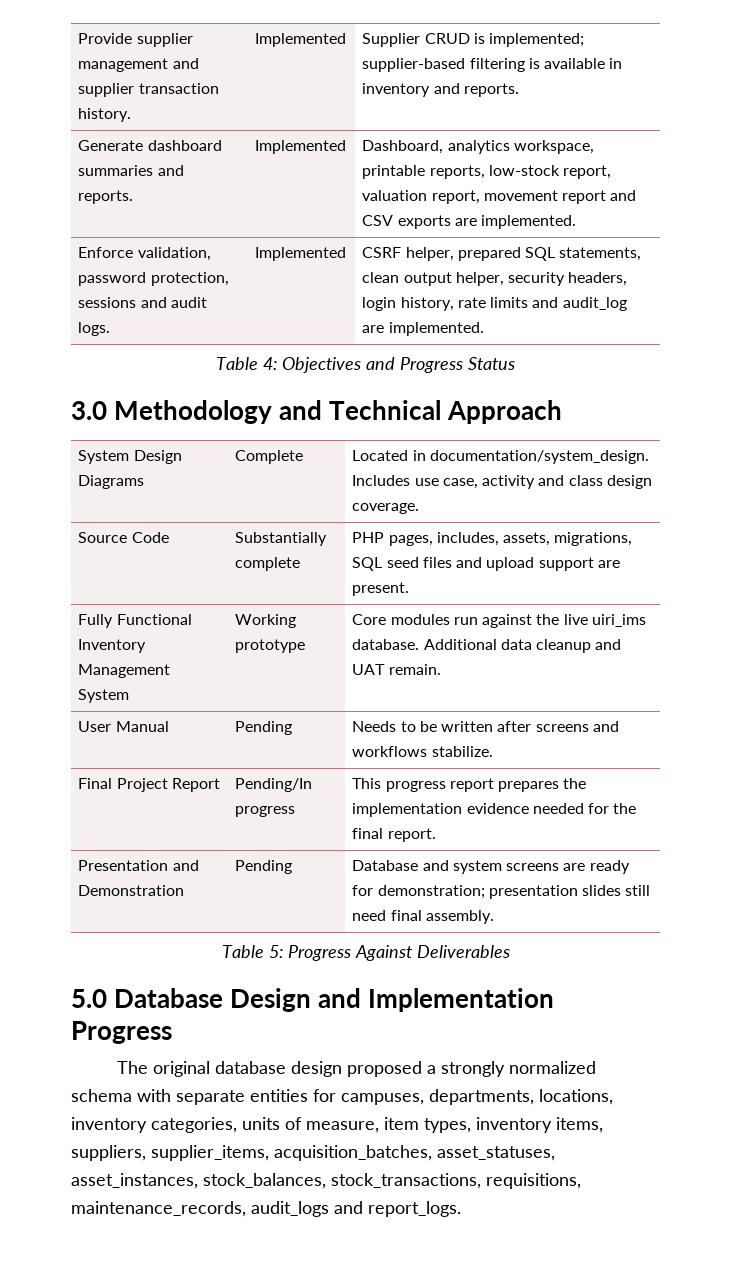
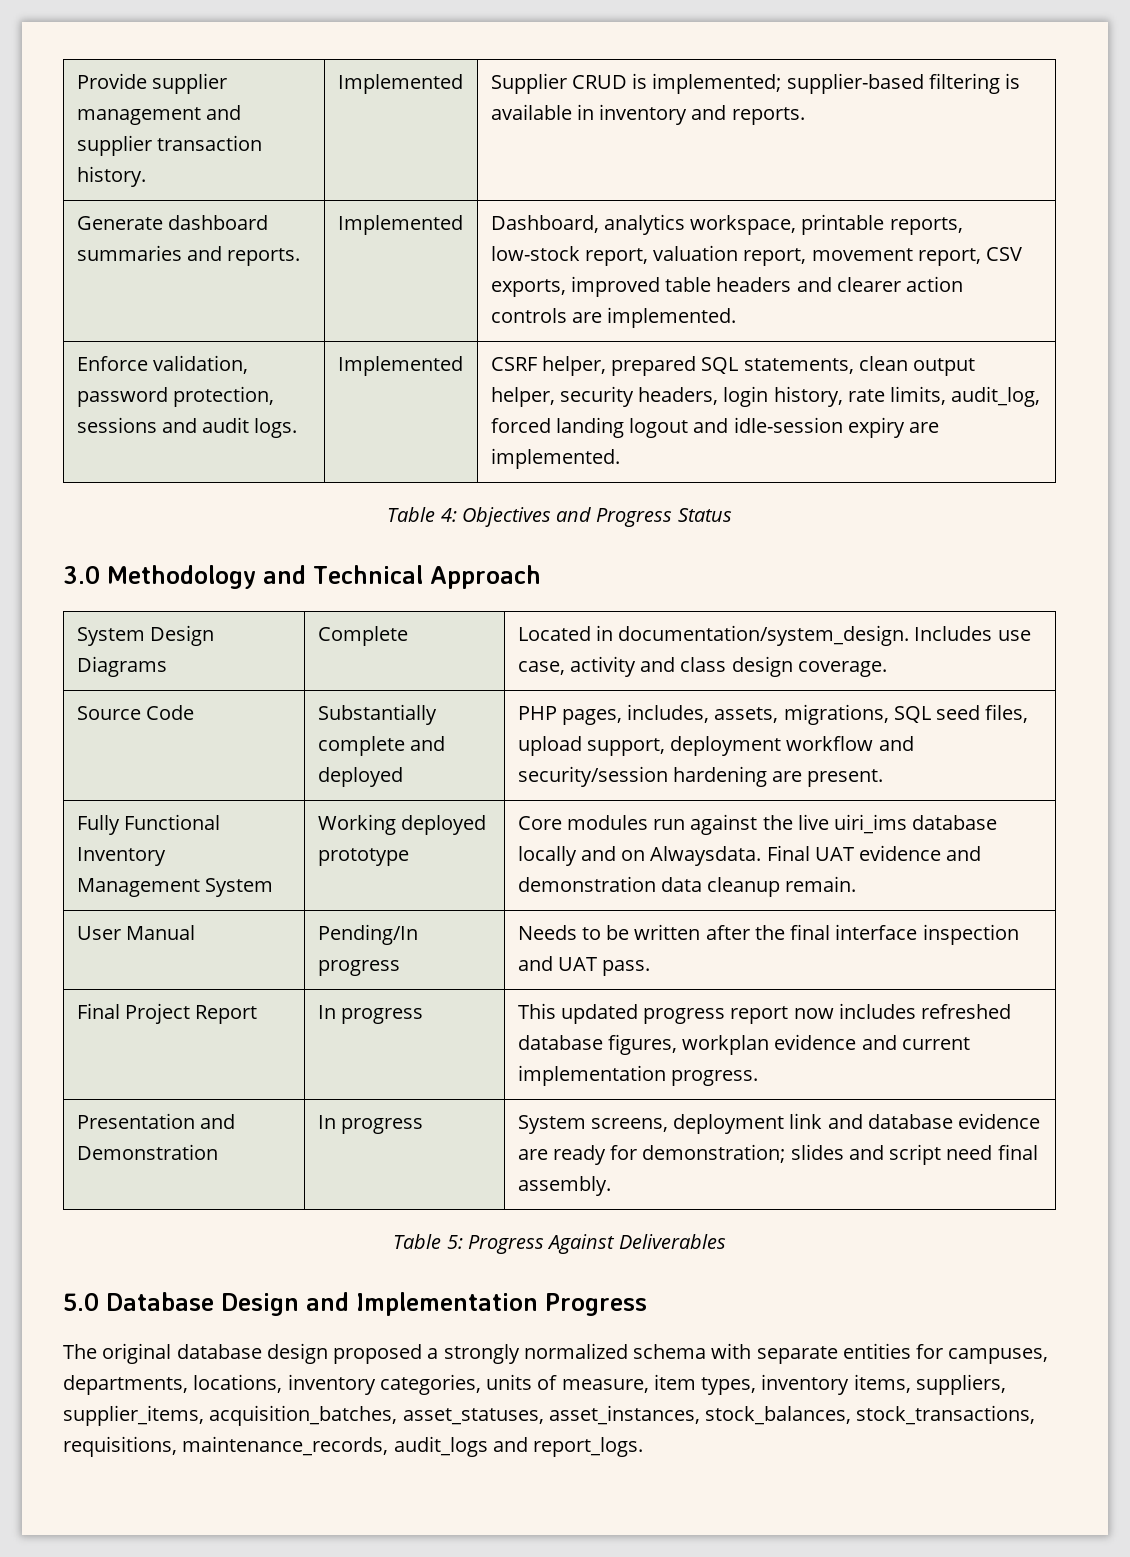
- Generate dashboard summaries and reports. | Implemented | Dashboard, analytics workspace, printable reports, low-stock report, valuation report, movement report and CSV exports are implemented.
+ Generate dashboard summaries and reports. | Implemented | Dashboard, analytics workspace, printable reports, low-stock report, valuation report, movement report, CSV exports, improved table headers and clearer action controls are implemented.
- Enforce validation, password protection, sessions and audit logs. | Implemented | CSRF helper, prepared SQL statements, clean output helper, security headers, login history, rate limits and audit_log are implemented.
+ Enforce validation, password protection, sessions and audit logs. | Implemented | CSRF helper, prepared SQL statements, clean output helper, security headers, login history, rate limits, audit_log, forced landing logout and idle-session expiry are implemented.
- Source Code | Substantially complete | PHP pages, includes, assets, migrations, SQL seed files and upload support are present.
+ Source Code | Substantially complete and deployed | PHP pages, includes, assets, migrations, SQL seed files, upload support, deployment workflow and security/session hardening are present.
- Fully Functional Inventory Management System | Working prototype | Core modules run against the live uiri_ims database. Additional data cleanup and UAT remain.
+ Fully Functional Inventory Management System | Working deployed prototype | Core modules run against the live uiri_ims database locally and on Alwaysdata. Final UAT evidence and demonstration data cleanup remain.
- User Manual | Pending | Needs to be written after screens and workflows stabilize.
+ User Manual | Pending/In progress | Needs to be written after the final interface inspection and UAT pass.
- Final Project Report | Pending/In progress | This progress report prepares the implementation evidence needed for the final report.
- Presentation and Demonstration | Pending | Database and system screens are ready for demonstration; presentation slides still need final assembly.
+ Final Project Report | In progress | This updated progress report now includes refreshed database figures, workplan evidence and current implementation progress.
+ Presentation and Demonstration | In progress | System screens, deployment link and database evidence are ready for demonstration; slides and script need final assembly.

